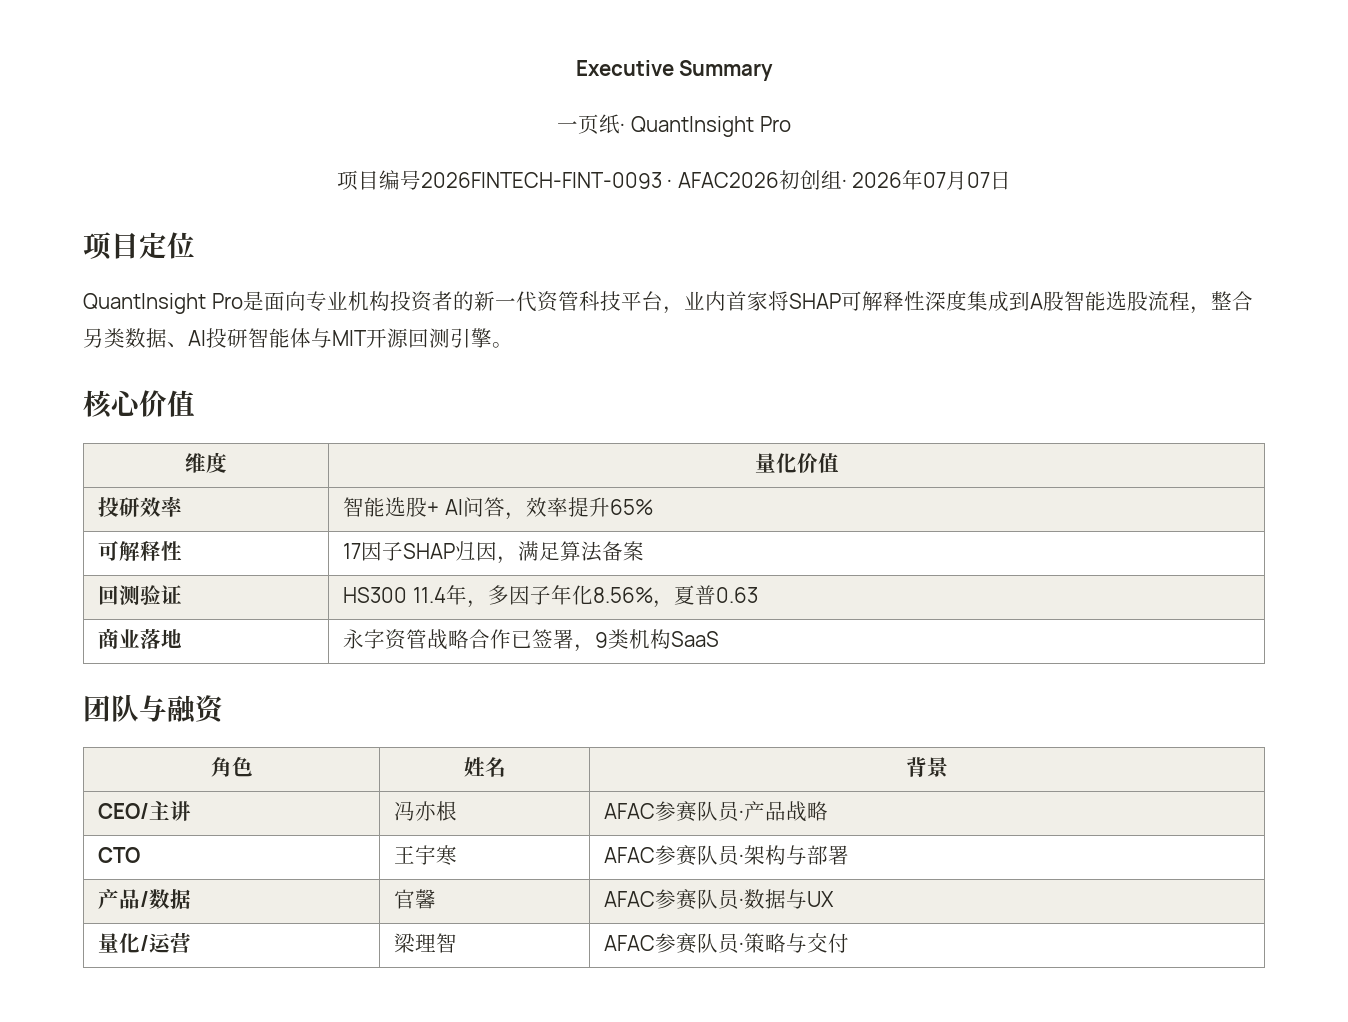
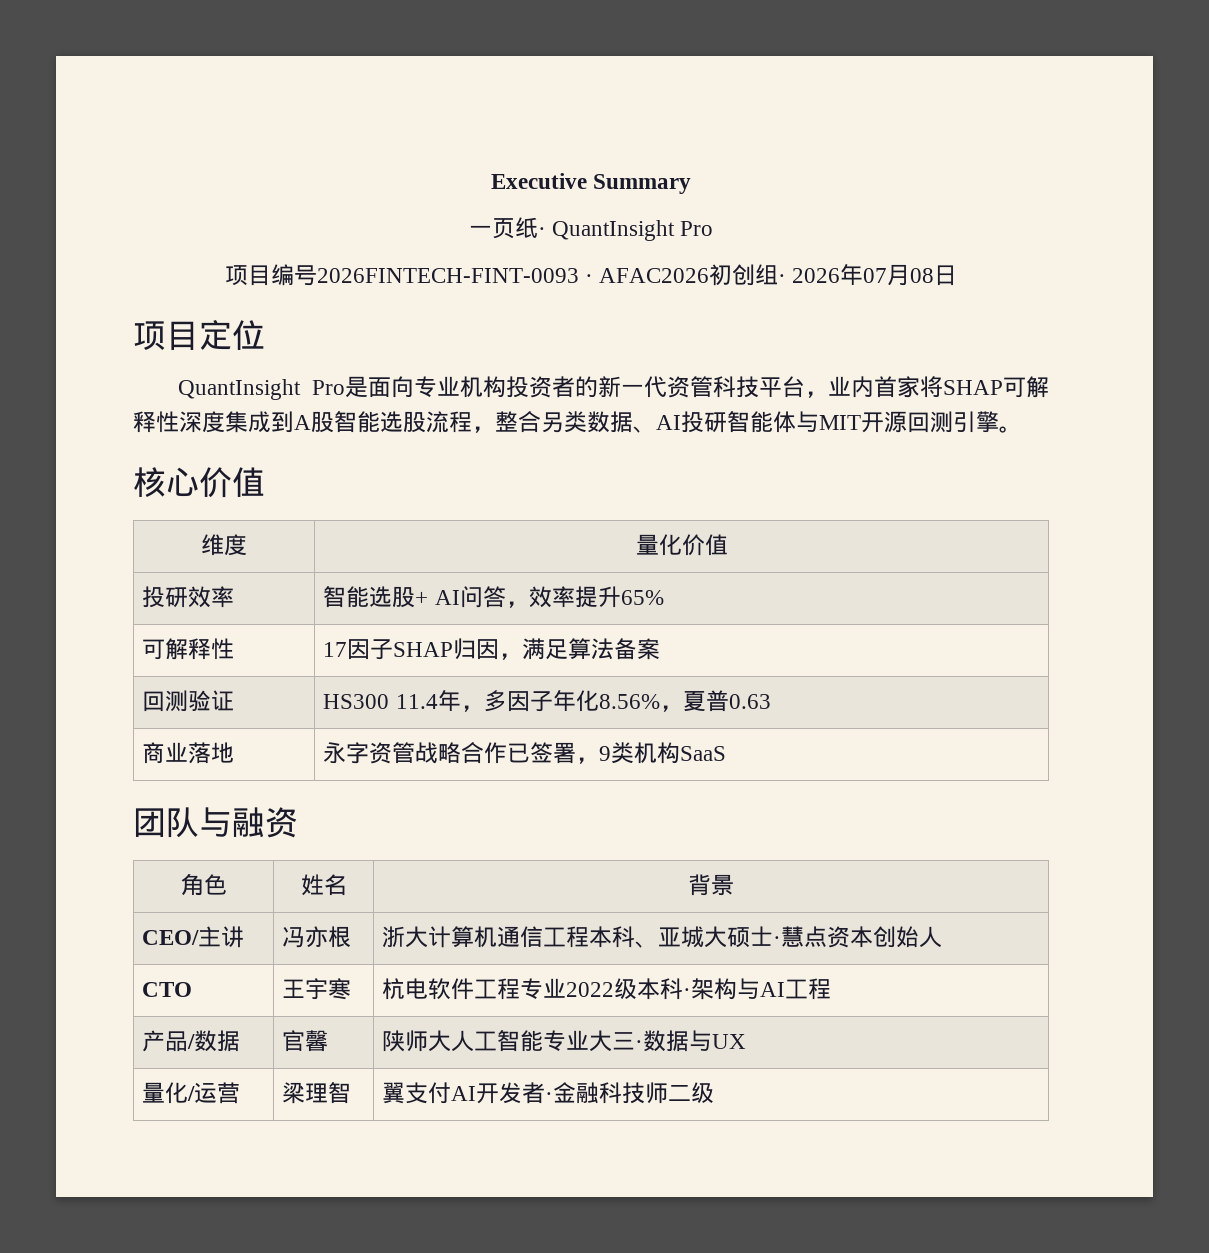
- 项目编号2026FINTECH-FINT-0093 · AFAC2026初创组· 2026年07月07日
+ 项目编号2026FINTECH-FINT-0093 · AFAC2026初创组· 2026年07月08日
- CEO/主讲 | 冯亦根 | AFAC参赛队员·产品战略
- CTO | 王宇寒 | AFAC参赛队员·架构与部署
+ CEO/主讲 | 冯亦根 | 浙大计算机通信工程本科、亚城大硕士·慧点资本创始人
+ CTO | 王宇寒 | 杭电软件工程专业2022级本科·架构与AI工程
- 产品/数据 | 官馨 | AFAC参赛队员·数据与UX
+ 产品/数据 | 官馨 | 陕师大人工智能专业大三·数据与UX
- 量化/运营 | 梁理智 | AFAC参赛队员·策略与交付
+ 量化/运营 | 梁理智 | 翼支付AI开发者·金融科技师二级

